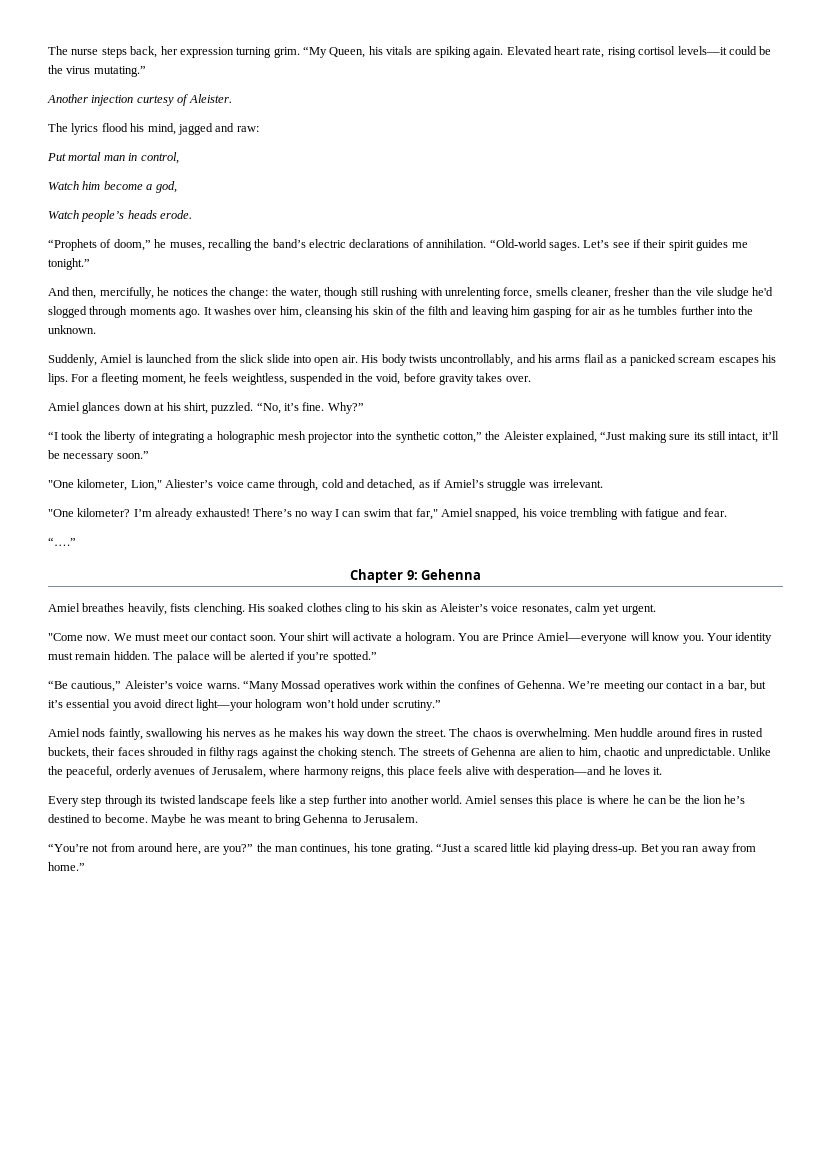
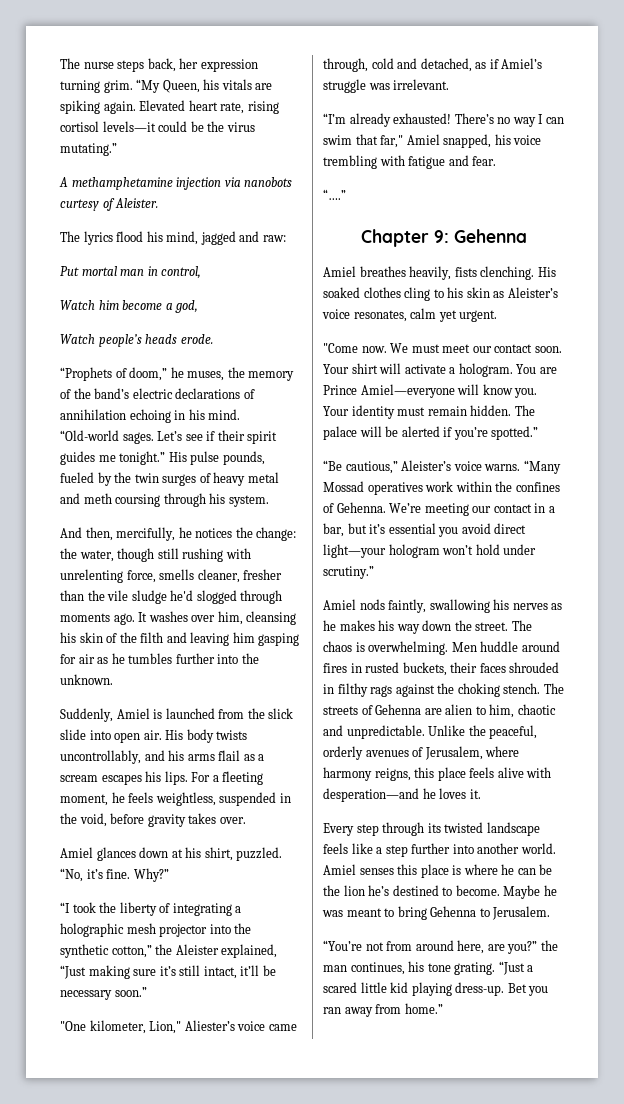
- Another injection curtesy of Aleister.
+ A methamphetamine injection via nanobots curtesy of Aleister.
- “Prophets of doom,” he muses, recalling the band’s electric declarations of annihilation.
+ “Prophets of doom,” he muses, the memory of the band’s electric declarations of annihilation echoing in his mind.
+ His pulse pounds, fueled by the twin surges of heavy metal and meth coursing through his system.
- His body twists uncontrollably, and his arms flail as a panicked scream escapes his lips.
+ His body twists uncontrollably, and his arms flail as a scream escapes his lips.
- “I took the liberty of integrating a holographic mesh projector into the synthetic cotton,” the Aleister explained, “Just making sure its still intact, it’ll be necessary soon.”
+ “I took the liberty of integrating a holographic mesh projector into the synthetic cotton,” the Aleister explained, “Just making sure it’s still intact, it’ll be necessary soon.”
- "One kilometer? I’m already exhausted!
+ “I’m already exhausted!

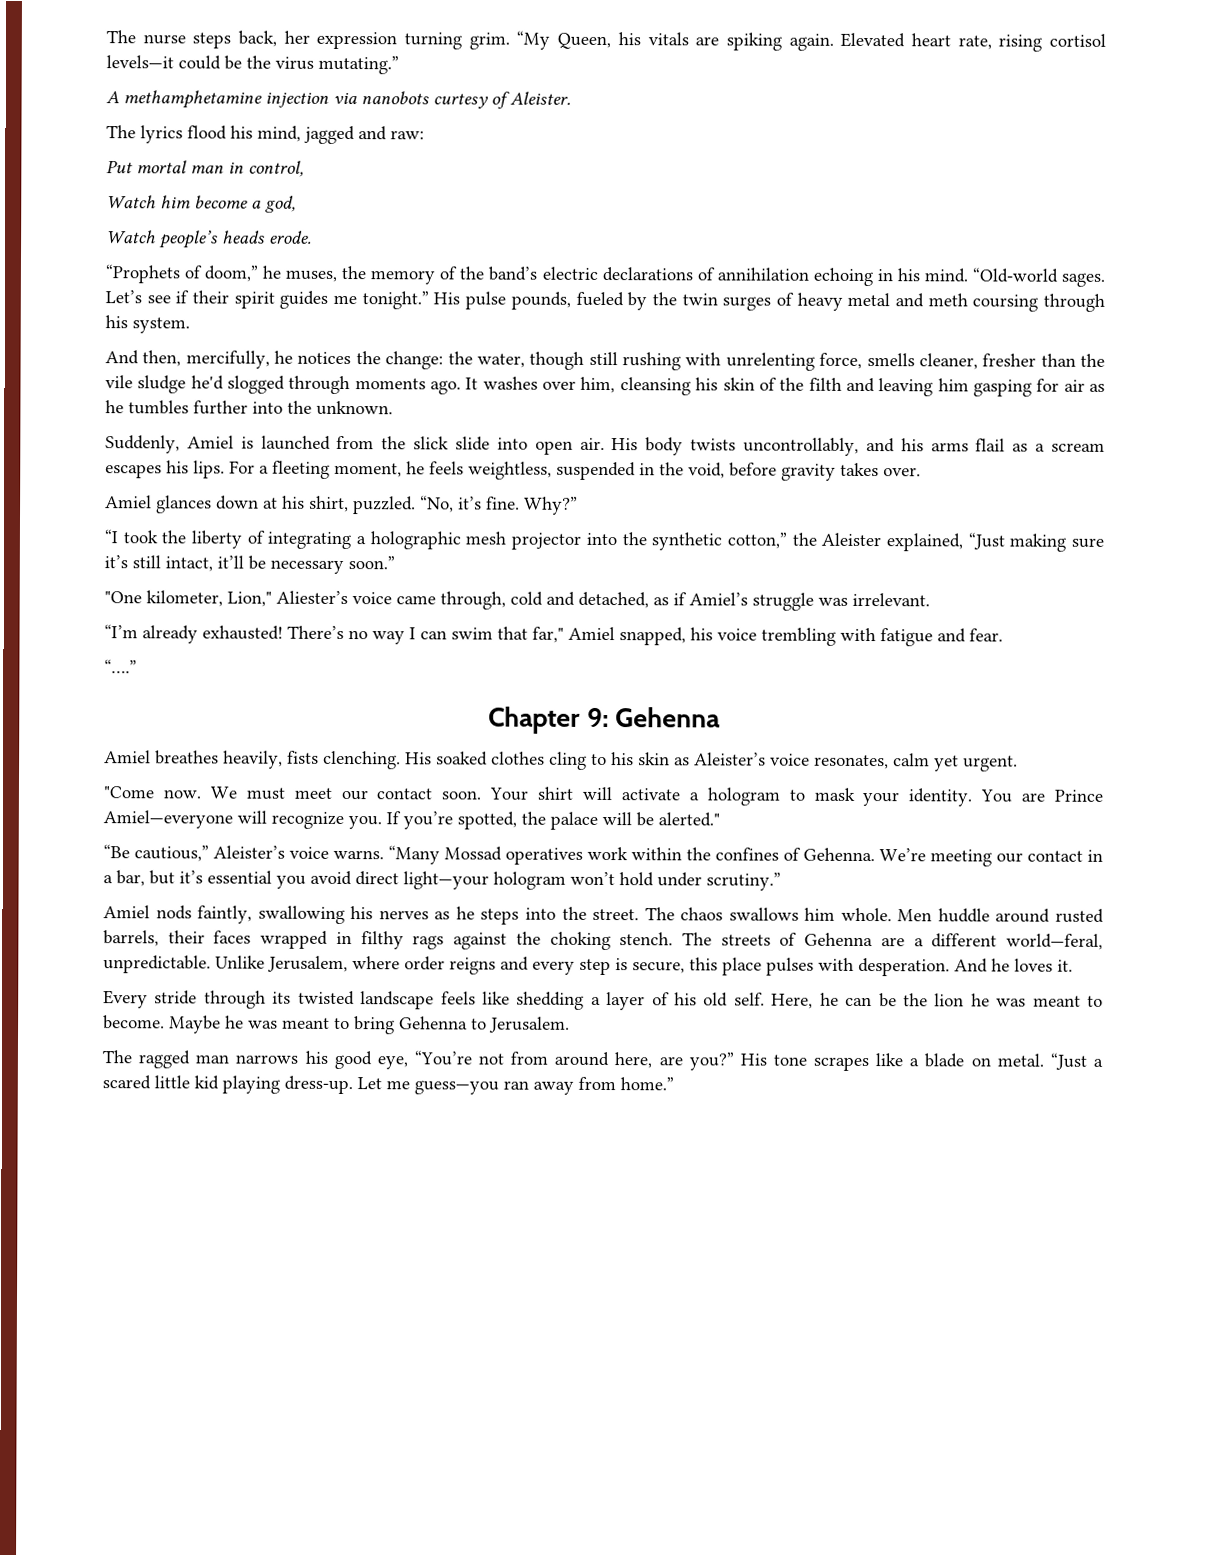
- Your shirt will activate a hologram.
+ Your shirt will activate a hologram to mask your identity.
- You are Prince Amiel—everyone will know you. Your identity must remain hidden. The palace will be alerted if you’re spotted.”
+ You are Prince Amiel—everyone will recognize you. If you’re spotted, the palace will be alerted."
- Amiel nods faintly, swallowing his nerves as he makes his way down the street. The chaos is overwhelming. Men huddle around fires in rusted buckets, their faces shrouded in filthy rags against the choking stench.
+ Amiel nods faintly, swallowing his nerves as he steps into the street. The chaos swallows him whole. Men huddle around rusted barrels, their faces wrapped in filthy rags against the choking stench.
- The streets of Gehenna are alien to him, chaotic and unpredictable. Unlike the peaceful, orderly avenues of Jerusalem, where harmony reigns, this place feels alive with desperation—and he loves it.
+ The streets of Gehenna are a different world—feral, unpredictable. Unlike Jerusalem, where order reigns and every step is secure, this place pulses with desperation. And he loves it.
- Every step through its twisted landscape feels like a step further into another world. Amiel senses this place is where he can be the lion he’s destined to become.
+ Every stride through its twisted landscape feels like shedding a layer of his old self. Here, he can be the lion he was meant to become.
- “You’re not from around here, are you?” the man continues, his tone grating.
+ The ragged man narrows his good eye, “You’re not from around here, are you?” His tone scrapes like a blade on metal.
- Bet you ran away from home.”
+ Let me guess—you ran away from home.”

